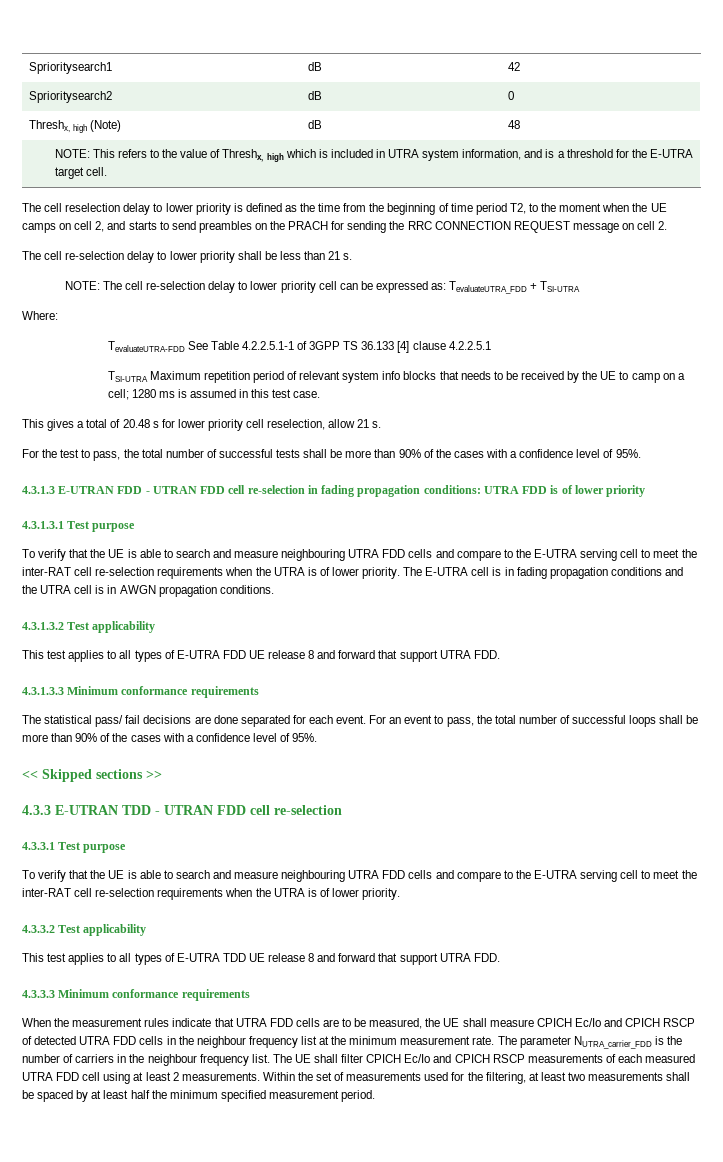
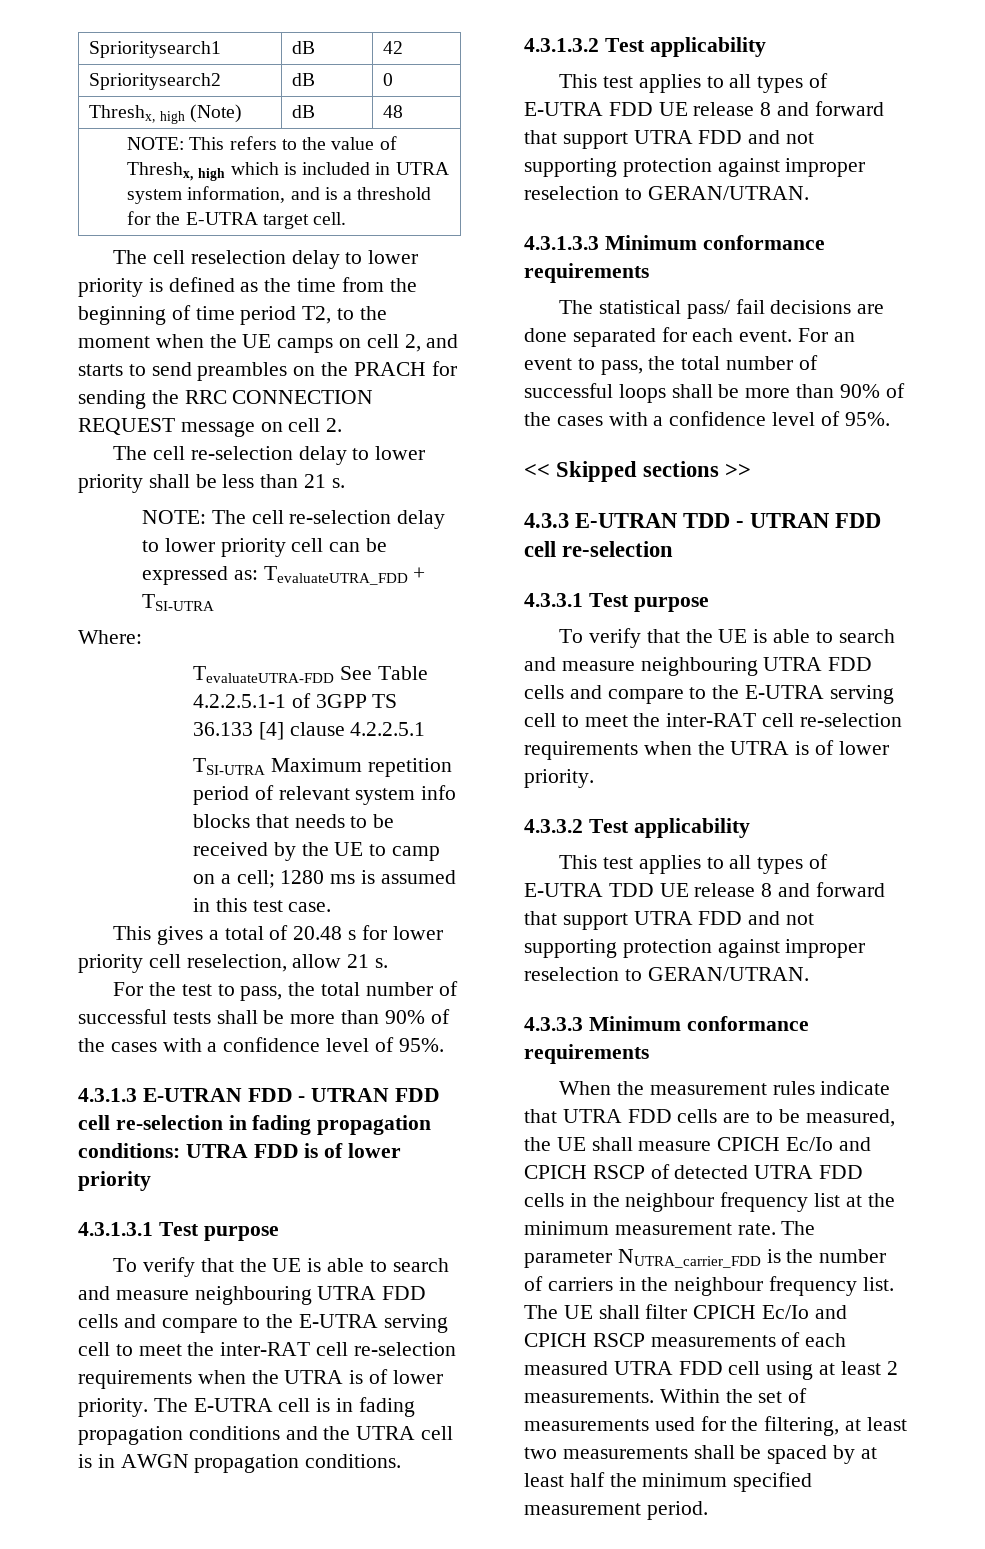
- This test applies to all types of E-UTRA FDD UE release 8 and forward that support UTRA FDD.
+ This test applies to all types of E-UTRA FDD UE release 8 and forward that support UTRA FDD and not supporting protection against improper reselection to GERAN/UTRAN.
- This test applies to all types of E-UTRA TDD UE release 8 and forward that support UTRA FDD.
+ This test applies to all types of E-UTRA TDD UE release 8 and forward that support UTRA FDD and not supporting protection against improper reselection to GERAN/UTRAN.

